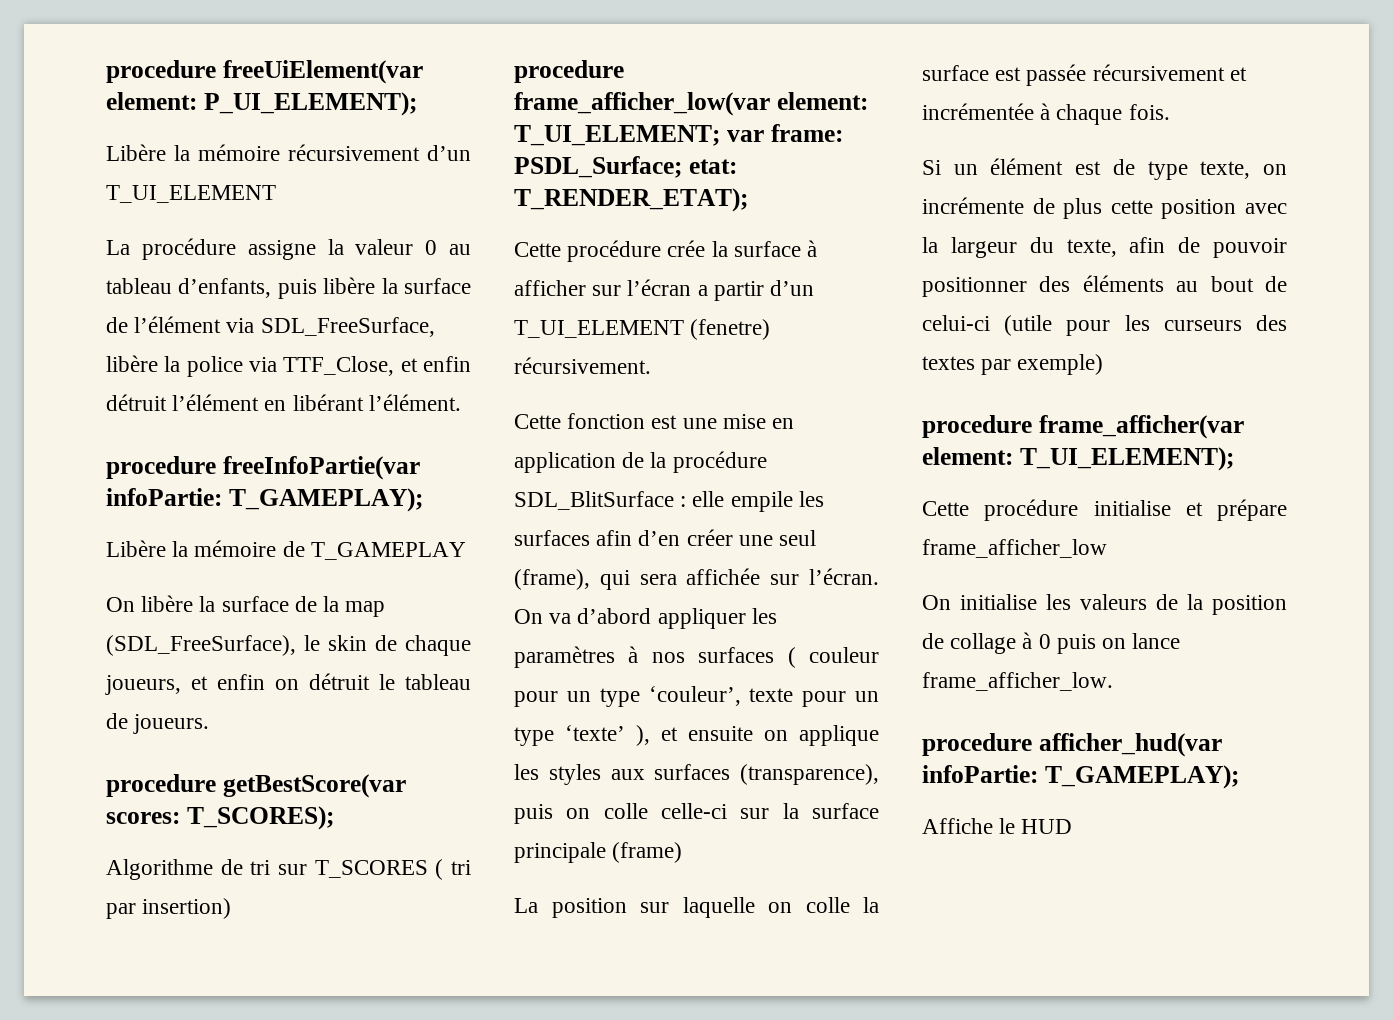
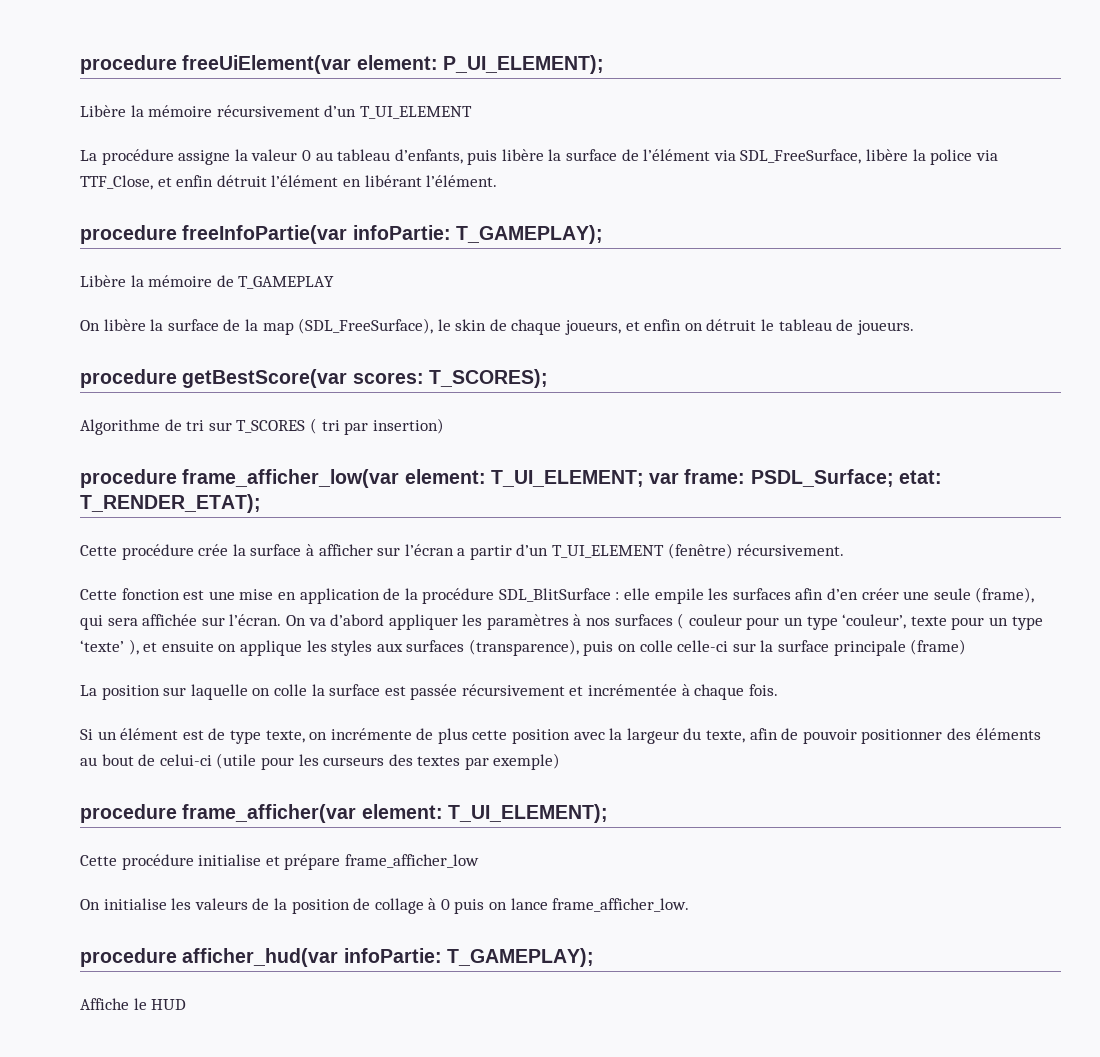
- Cette procédure crée la surface à afficher sur l’écran a partir d’un T_UI_ELEMENT (fenetre) récursivement.
+ Cette procédure crée la surface à afficher sur l’écran a partir d’un T_UI_ELEMENT (fenêtre) récursivement.
- Cette fonction est une mise en application de la procédure SDL_BlitSurface : elle empile les surfaces afin d’en créer une seul (frame), qui sera affichée sur l’écran.
+ Cette fonction est une mise en application de la procédure SDL_BlitSurface : elle empile les surfaces afin d’en créer une seule (frame), qui sera affichée sur l’écran.

